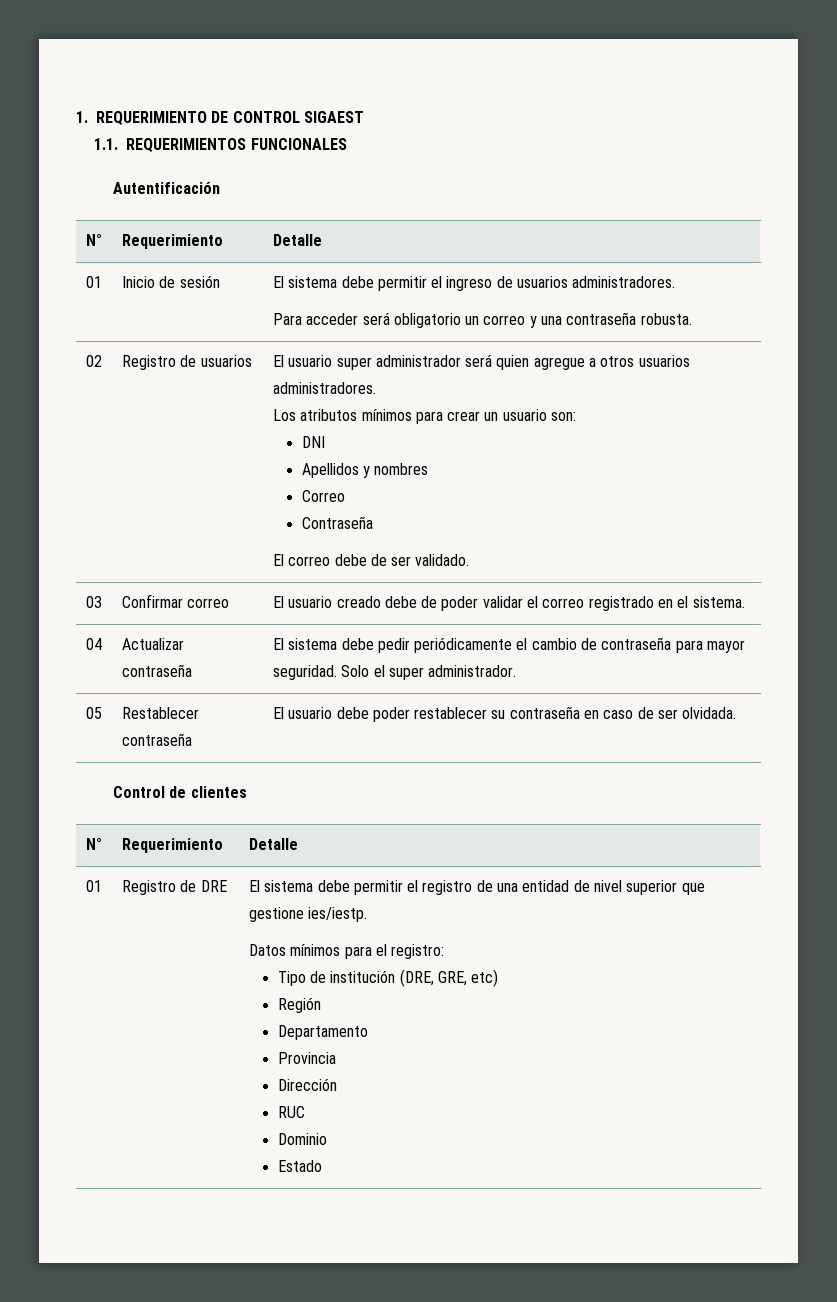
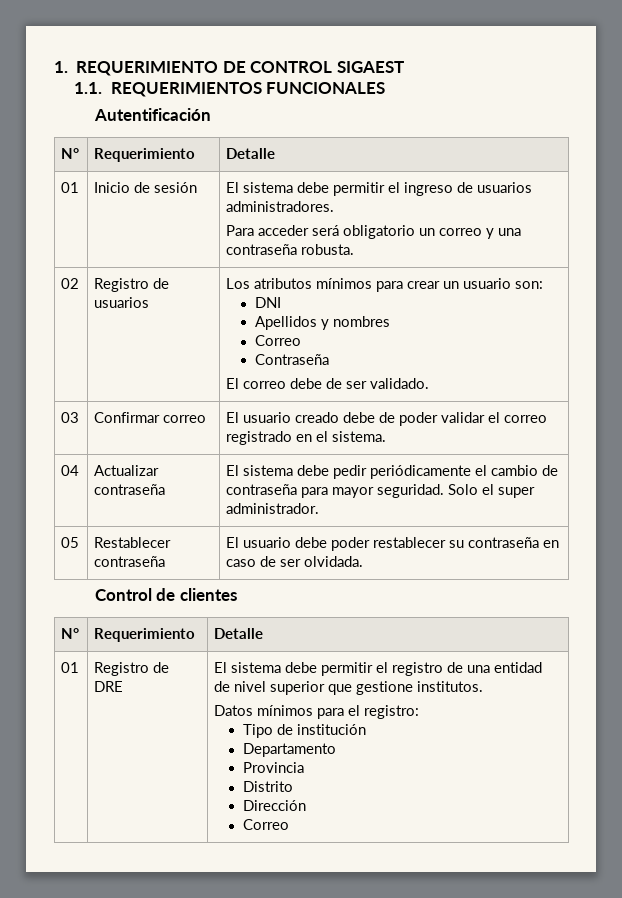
- 02 | Registro de usuarios | El usuario super administrador será quien agregue a otros usuarios administradores.
- Los atributos mínimos para crear un usuario son:
+ 02 | Registro de usuarios | Los atributos mínimos para crear un usuario son:
- 01 | Registro de DRE | El sistema debe permitir el registro de una entidad de nivel superior que gestione ies/iestp.
+ 01 | Registro de DRE | El sistema debe permitir el registro de una entidad de nivel superior que gestione institutos.
  Datos mínimos para el registro:
- Tipo de institución (DRE, GRE, etc)
- Región
+ Tipo de institución
  Departamento
  Provincia
+ Distrito
  Dirección
- RUC
- Dominio
- Estado
+ Correo

